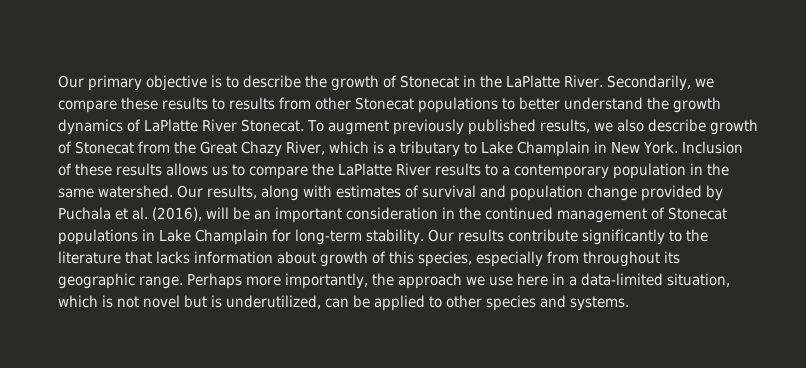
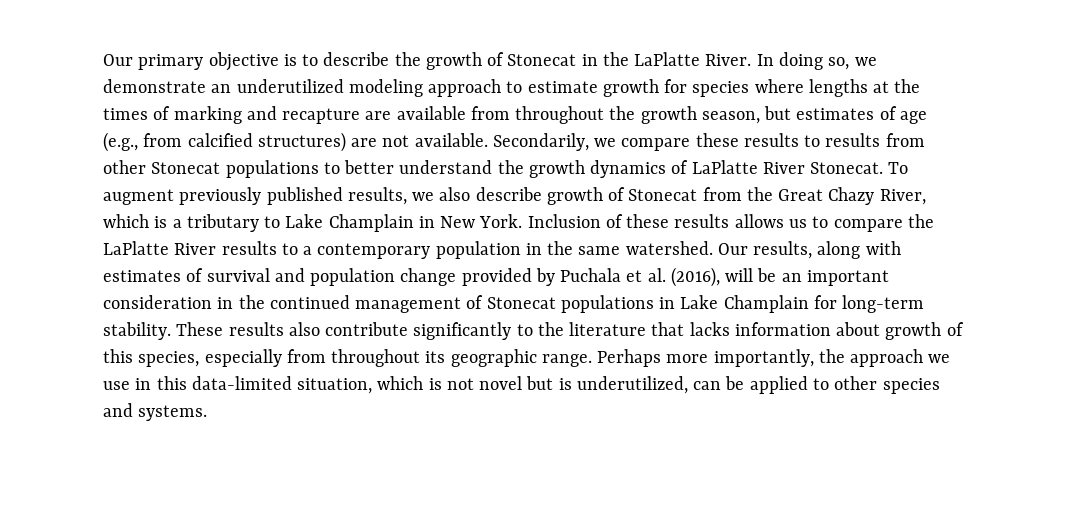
+ In doing so, we demonstrate an underutilized modeling approach to estimate growth for species where lengths at the times of marking and recapture are available from throughout the growth season, but estimates of age (e.g., from calcified structures) are not available.
- Our results contribute significantly to the literature that lacks information about growth of this species, especially from throughout its geographic range.
+ These results also contribute significantly to the literature that lacks information about growth of this species, especially from throughout its geographic range.
- Perhaps more importantly, the approach we use here in a data-limited situation, which is not novel but is underutilized, can be applied to other species and systems.
+ Perhaps more importantly, the approach we use in this data-limited situation, which is not novel but is underutilized, can be applied to other species and systems.

